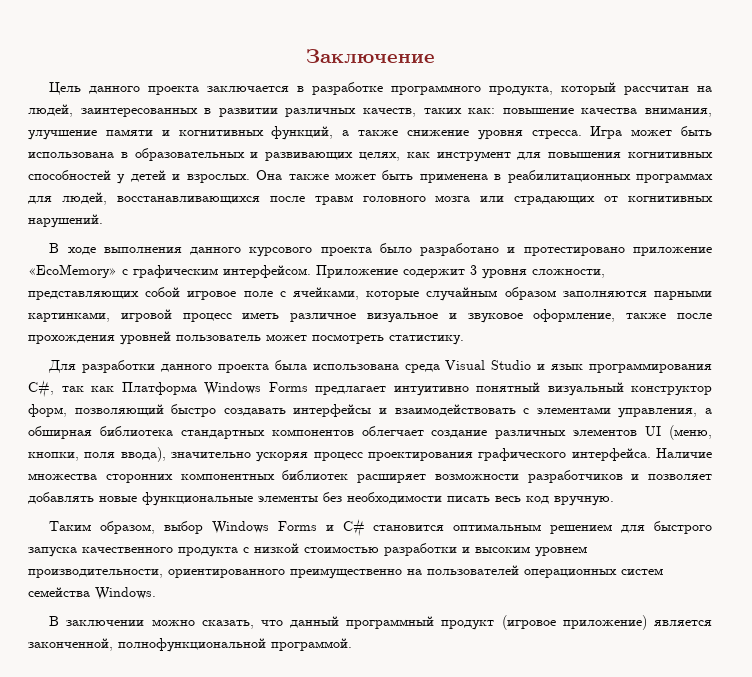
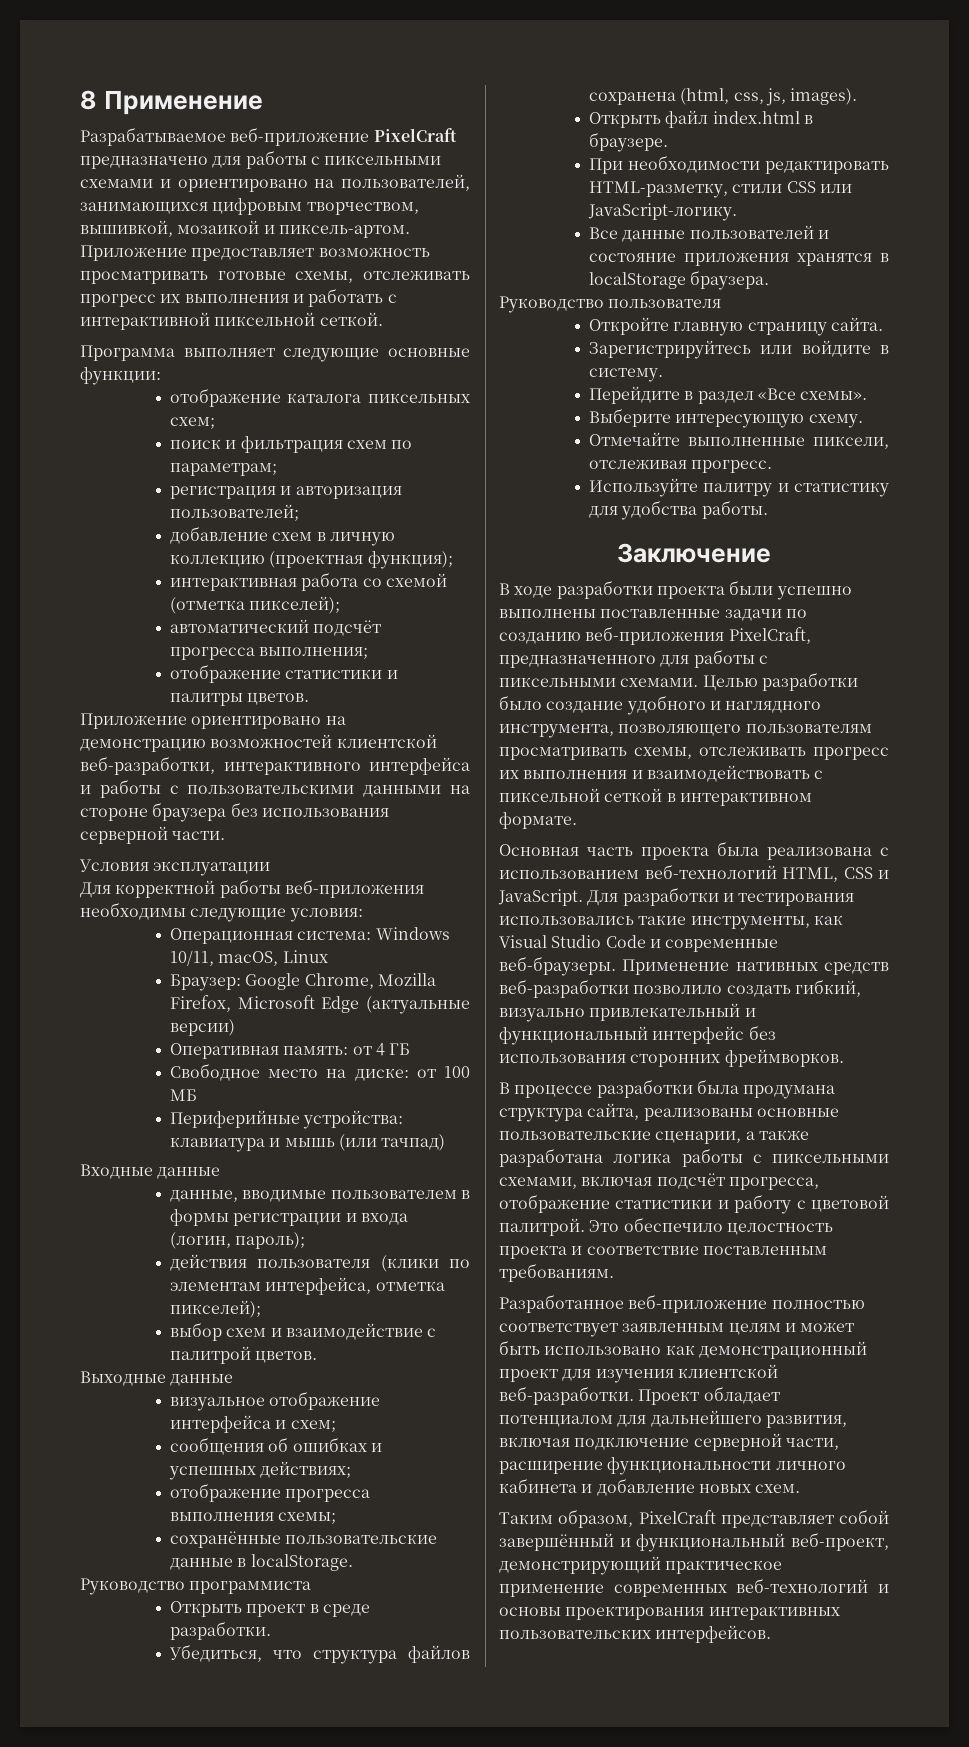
+ 8 Применение
+ Разрабатываемое веб-приложение PixelCraft предназначено для работы с пиксельными схемами и ориентировано на пользователей, занимающихся цифровым творчеством, вышивкой, мозаикой и пиксель-артом. Приложение предоставляет возможность просматривать готовые схемы, отслеживать прогресс их выполнения и работать с интерактивной пиксельной сеткой.
+ Программа выполняет следующие основные функции:
+ отображение каталога пиксельных схем;
+ поиск и фильтрация схем по параметрам;
+ регистрация и авторизация пользователей;
+ добавление схем в личную коллекцию (проектная функция);
+ интерактивная работа со схемой (отметка пикселей);
+ автоматический подсчёт прогресса выполнения;
+ отображение статистики и палитры цветов.
+ Приложение ориентировано на демонстрацию возможностей клиентской веб-разработки, интерактивного интерфейса и работы с пользовательскими данными на стороне браузера без использования серверной части.
+ Условия эксплуатации
+ Для корректной работы веб-приложения необходимы следующие условия:
+ Операционная система: Windows 10/11, macOS, Linux
+ Браузер: Google Chrome, Mozilla Firefox, Microsoft Edge (актуальные версии)
+ Оперативная память: от 4 ГБ
+ Свободное место на диске: от 100 МБ
+ Периферийные устройства: клавиатура и мышь (или тачпад)
+ Входные данные
+ данные, вводимые пользователем в формы регистрации и входа (логин, пароль);
+ действия пользователя (клики по элементам интерфейса, отметка пикселей);
+ выбор схем и взаимодействие с палитрой цветов.
+ Выходные данные
+ визуальное отображение интерфейса и схем;
+ сообщения об ошибках и успешных действиях;
+ отображение прогресса выполнения схемы;
+ сохранённые пользовательские данные в localStorage.
+ Руководство программиста
+ Открыть проект в среде разработки.
+ Убедиться, что структура файлов сохранена (html, css, js, images).
+ Открыть файл index.html в браузере.
+ При необходимости редактировать HTML-разметку, стили CSS или JavaScript-логику.
+ Все данные пользователей и состояние приложения хранятся в localStorage браузера.
+ Руководство пользователя
+ Откройте главную страницу сайта.
+ Зарегистрируйтесь или войдите в систему.
+ Перейдите в раздел «Все схемы».
+ Выберите интересующую схему.
+ Отмечайте выполненные пиксели, отслеживая прогресс.
+ Используйте палитру и статистику для удобства работы.
  Заключение
- Цель данного проекта заключается в разработке программного продукта, который рассчитан на людей, заинтересованных в развитии различных качеств, таких как: повышение качества внимания, улучшение памяти и когнитивных функций, а также снижение уровня стресса. Игра может быть использована в образовательных и развивающих целях, как инструмент для повышения когнитивных способностей у детей и взрослых. Она также может быть применена в реабилитационных программах для людей, восстанавливающихся после травм головного мозга или страдающих от когнитивных нарушений.
- В ходе выполнения данного курсового проекта было разработано и протестировано приложение «EcoMemory» с графическим интерфейсом. Приложение содержит 3 уровня сложности, представляющих собой игровое поле с ячейками, которые случайным образом заполняются парными картинками, игровой процесс иметь различное визуальное и звуковое оформление, также после прохождения уровней пользователь может посмотреть статистику.
- Для разработки данного проекта была использована среда Visual Studio и язык программирования C#, так как Платформа Windows Forms предлагает интуитивно понятный визуальный конструктор форм, позволяющий быстро создавать интерфейсы и взаимодействовать с элементами управления, а обширная библиотека стандартных компонентов облегчает создание различных элементов UI (меню, кнопки, поля ввода), значительно ускоряя процесс проектирования графического интерфейса. Наличие множества сторонних компонентных библиотек расширяет возможности разработчиков и позволяет добавлять новые функциональные элементы без необходимости писать весь код вручную.
- Таким образом, выбор Windows Forms и C# становится оптимальным решением для быстрого запуска качественного продукта с низкой стоимостью разработки и высоким уровнем производительности, ориентированного преимущественно на пользователей операционных систем семейства Windows.
- В заключении можно сказать, что данный программный продукт (игровое приложение) является законченной, полнофункциональной программой.
+ В ходе разработки проекта были успешно выполнены поставленные задачи по созданию веб-приложения PixelCraft, предназначенного для работы с пиксельными схемами. Целью разработки было создание удобного и наглядного инструмента, позволяющего пользователям просматривать схемы, отслеживать прогресс их выполнения и взаимодействовать с пиксельной сеткой в интерактивном формате.
+ Основная часть проекта была реализована с использованием веб-технологий HTML, CSS и JavaScript. Для разработки и тестирования использовались такие инструменты, как Visual Studio Code и современные веб-браузеры. Применение нативных средств веб-разработки позволило создать гибкий, визуально привлекательный и функциональный интерфейс без использования сторонних фреймворков.
+ В процессе разработки была продумана структура сайта, реализованы основные пользовательские сценарии, а также разработана логика работы с пиксельными схемами, включая подсчёт прогресса, отображение статистики и работу с цветовой палитрой. Это обеспечило целостность проекта и соответствие поставленным требованиям.
+ Разработанное веб-приложение полностью соответствует заявленным целям и может быть использовано как демонстрационный проект для изучения клиентской веб-разработки. Проект обладает потенциалом для дальнейшего развития, включая подключение серверной части, расширение функциональности личного кабинета и добавление новых схем.
+ Таким образом, PixelCraft представляет собой завершённый и функциональный веб-проект, демонстрирующий практическое применение современных веб-технологий и основы проектирования интерактивных пользовательских интерфейсов.

